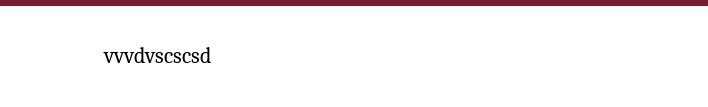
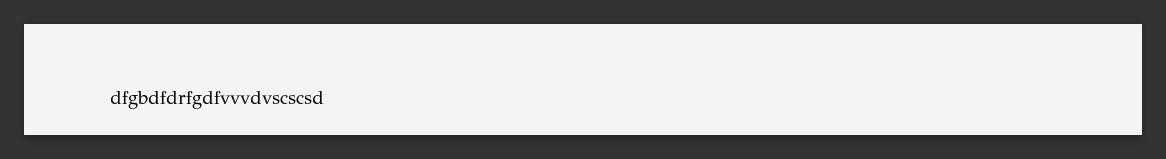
- vvvdvscscsd
+ dfgbdfdrfgdfvvvdvscscsd

